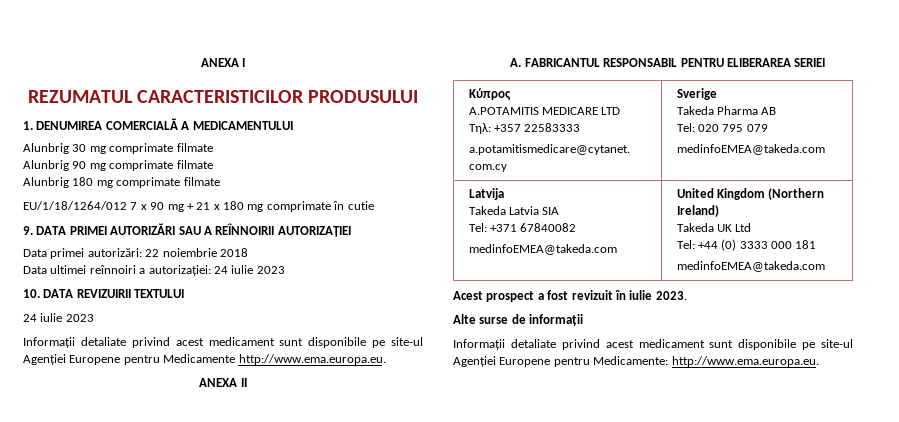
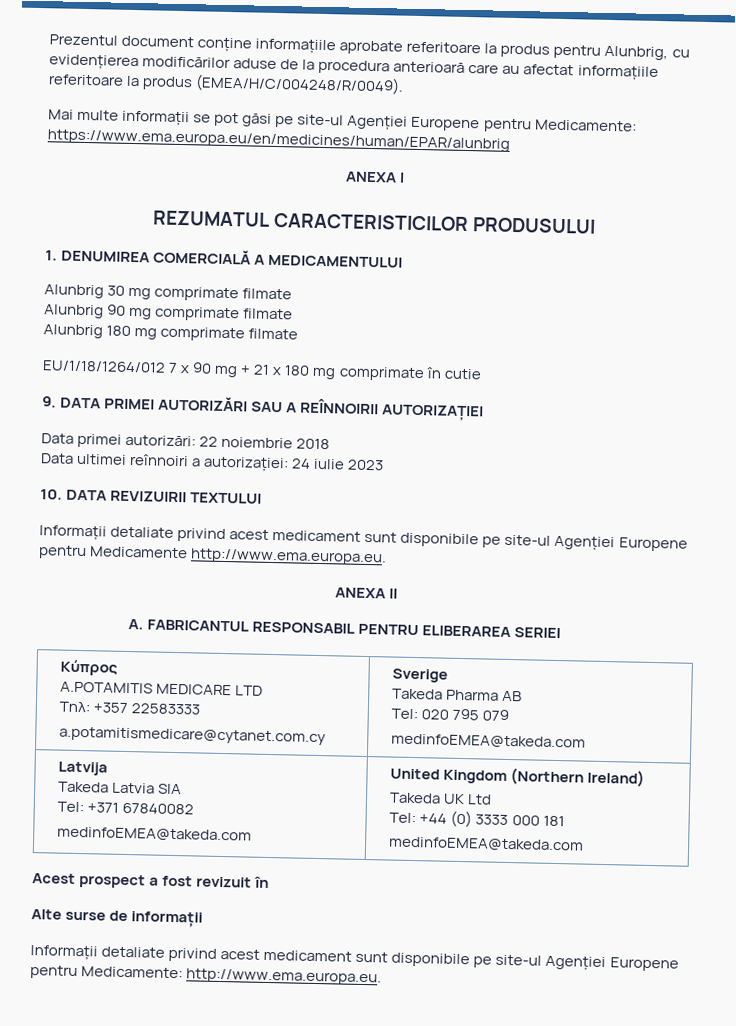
+ Prezentul document conține informațiile aprobate referitoare la produs pentru Alunbrig, cu evidențierea modificărilor aduse de la procedura anterioară care au afectat informațiile referitoare la produs (EMEA/H/C/004248/R/0049).
+ Mai multe informații se pot găsi pe site-ul Agenției Europene pentru Medicamente: https://www.ema.europa.eu/en/medicines/human/EPAR/alunbrig
  10. DATA REVIZUIRII TEXTULUI
- 24 iulie 2023
- Acest prospect a fost revizuit în iulie 2023.
+ Acest prospect a fost revizuit în

